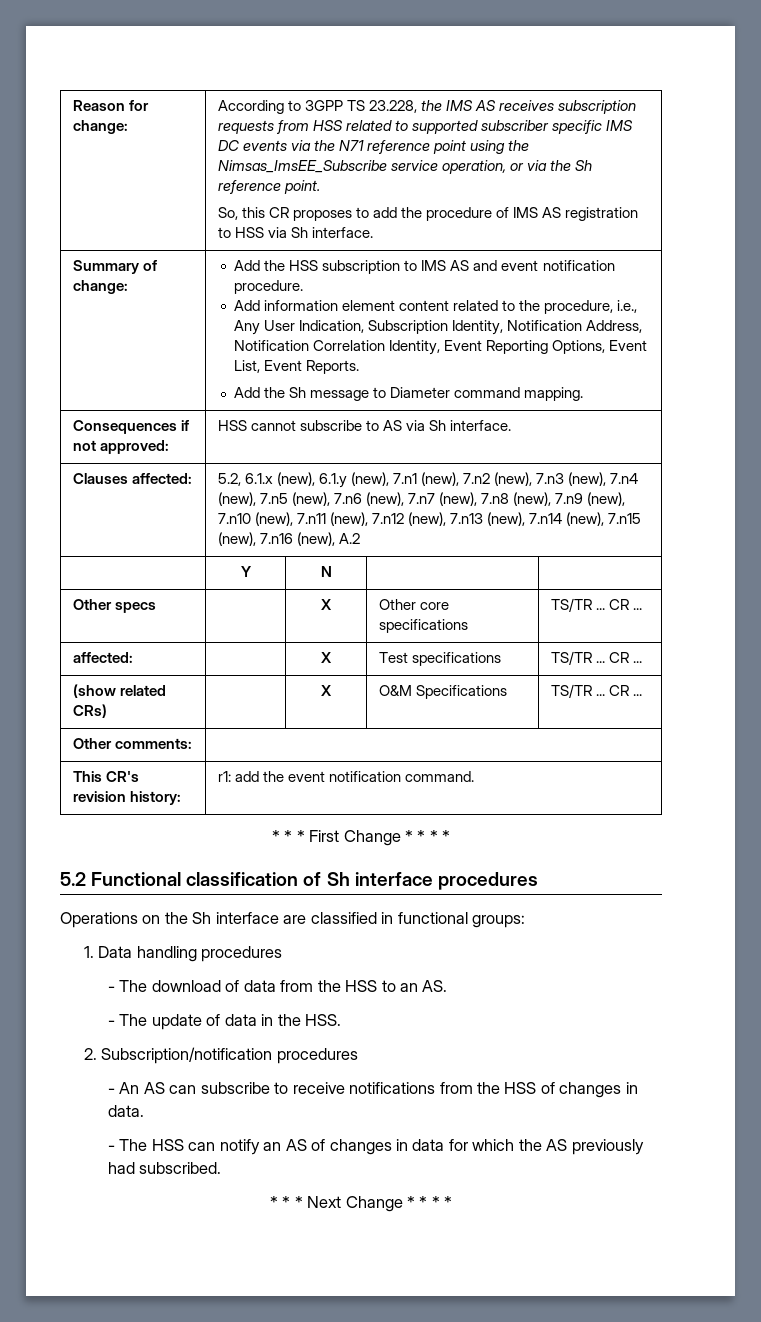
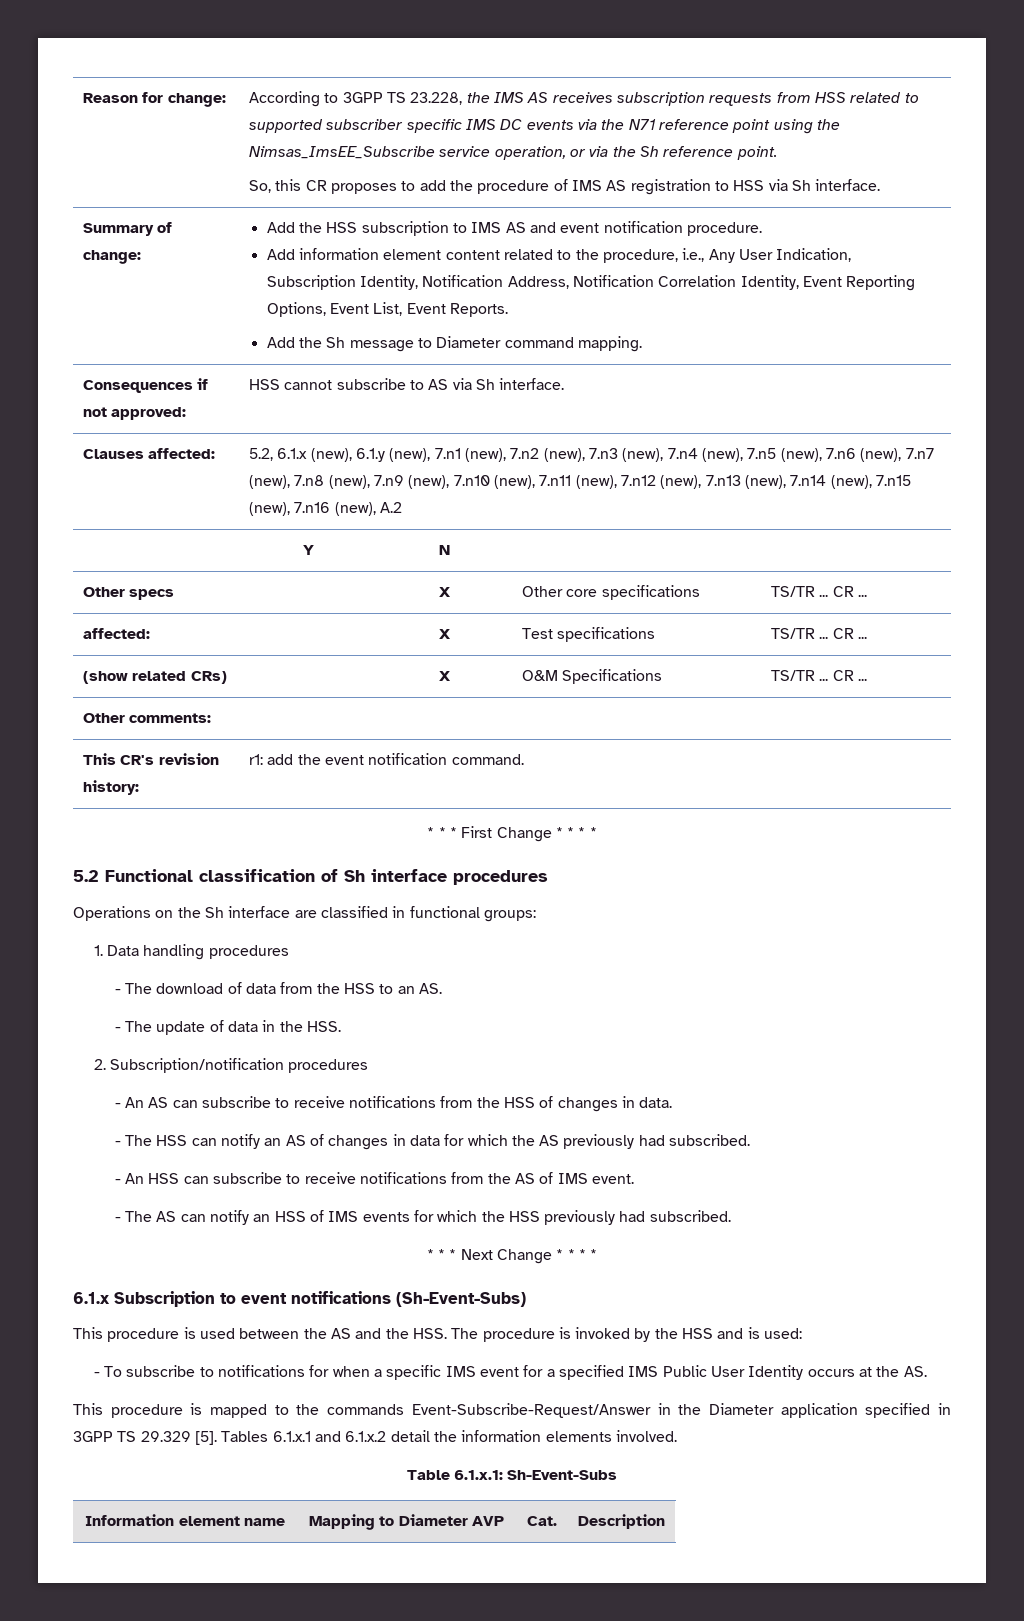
+ - An HSS can subscribe to receive notifications from the AS of IMS event.
+ - The AS can notify an HSS of IMS events for which the HSS previously had subscribed.
+ 6.1.x Subscription to event notifications (Sh-Event-Subs)
+ This procedure is used between the AS and the HSS. The procedure is invoked by the HSS and is used:
+ - To subscribe to notifications for when a specific IMS event for a specified IMS Public User Identity occurs at the AS.
+ This procedure is mapped to the commands Event-Subscribe-Request/Answer in the Diameter application specified in 3GPP TS 29.329 [5]. Tables 6.1.x.1 and 6.1.x.2 detail the information elements involved.
+ Table 6.1.x.1: Sh-Event-Subs
+ Information element name | Mapping to Diameter AVP | Cat. | Description

